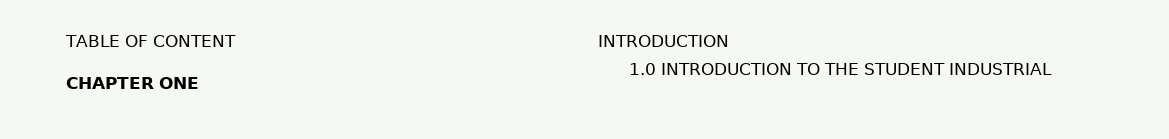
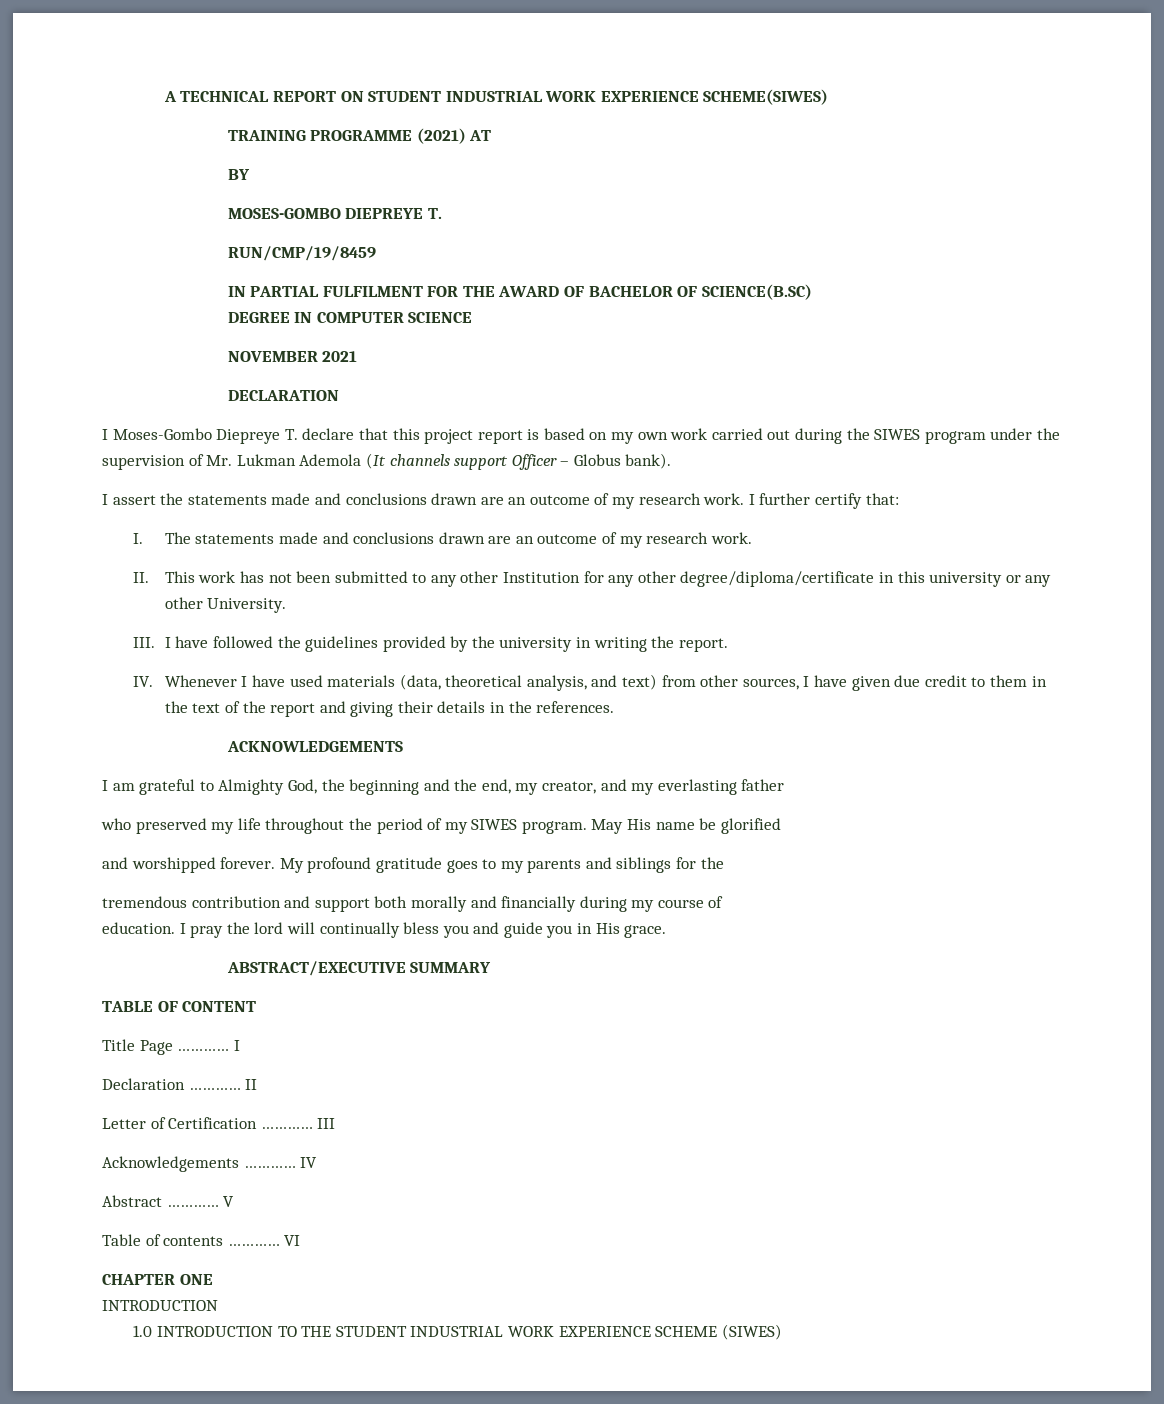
+ A TECHNICAL REPORT ON STUDENT INDUSTRIAL WORK EXPERIENCE SCHEME(SIWES)
+ TRAINING PROGRAMME (2021) AT
+ BY
+ MOSES-GOMBO DIEPREYE T.
+ RUN/CMP/19/8459
+ IN PARTIAL FULFILMENT FOR THE AWARD OF BACHELOR OF SCIENCE(B.SC)
+ DEGREE IN COMPUTER SCIENCE
+ NOVEMBER 2021
+ DECLARATION
+ I Moses-Gombo Diepreye T. declare that this project report is based on my own work carried out during the SIWES program under the supervision of Mr. Lukman Ademola (It channels support Officer – Globus bank).
+ I assert the statements made and conclusions drawn are an outcome of my research work. I further certify that:
+ I. The statements made and conclusions drawn are an outcome of my research work.
+ II. This work has not been submitted to any other Institution for any other degree/diploma/certificate in this university or any other University.
+ III. I have followed the guidelines provided by the university in writing the report.
+ IV. Whenever I have used materials (data, theoretical analysis, and text) from other sources, I have given due credit to them in the text of the report and giving their details in the references.
+ ACKNOWLEDGEMENTS
+ I am grateful to Almighty God, the beginning and the end, my creator, and my everlasting father
+ who preserved my life throughout the period of my SIWES program. May His name be glorified
+ and worshipped forever. My profound gratitude goes to my parents and siblings for the
+ tremendous contribution and support both morally and financially during my course of
+ education. I pray the lord will continually bless you and guide you in His grace.
+ ABSTRACT/EXECUTIVE SUMMARY
  TABLE OF CONTENT
+ Title Page ………… I
+ Declaration ………… II
+ Letter of Certification ………… III
+ Acknowledgements ………… IV
+ Abstract ………… V
+ Table of contents ………… VI
- 1.0 INTRODUCTION TO THE STUDENT INDUSTRIAL
+ 1.0 INTRODUCTION TO THE STUDENT INDUSTRIAL WORK EXPERIENCE SCHEME (SIWES)

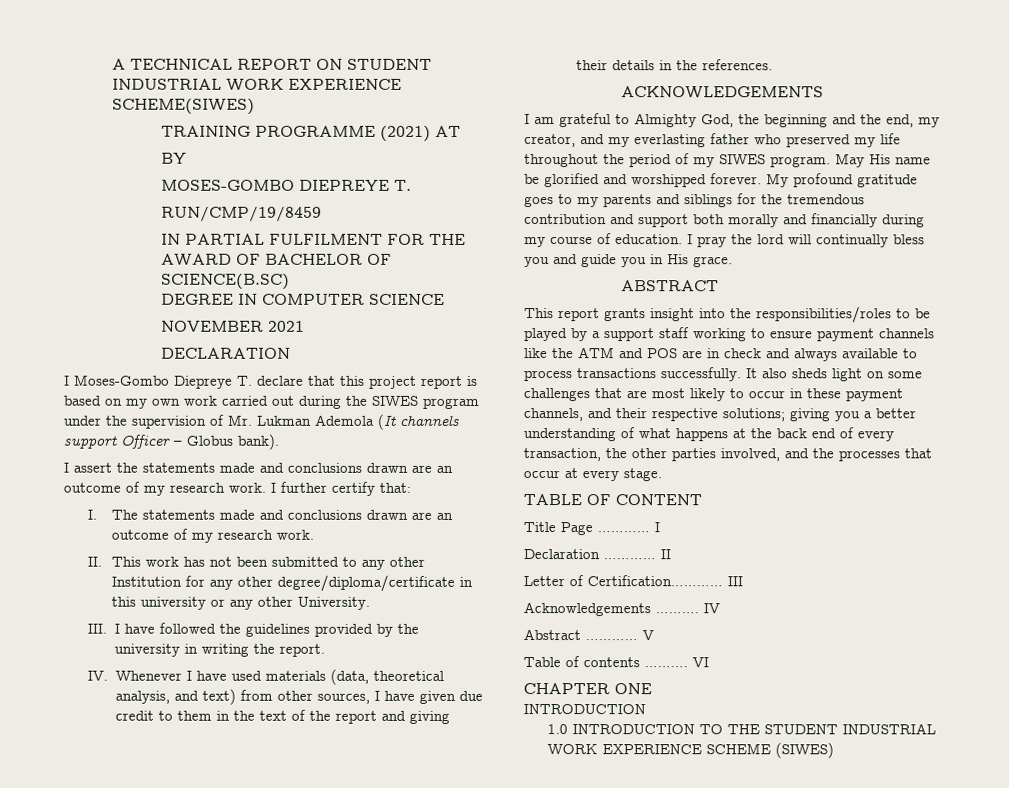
- I am grateful to Almighty God, the beginning and the end, my creator, and my everlasting father
- who preserved my life throughout the period of my SIWES program.
+ I am grateful to Almighty God, the beginning and the end, my creator, and my everlasting father who preserved my life throughout the period of my SIWES program.
- May His name be glorified
- and worshipped forever.
+ May His name be glorified and worshipped forever.
- My profound gratitude goes to my parents and siblings for the
- tremendous contribution and support both morally and financially during my course of
- education.
+ My profound gratitude goes to my parents and siblings for the tremendous contribution and support both morally and financially during my course of education.
- ABSTRACT/EXECUTIVE SUMMARY
+ ABSTRACT
+ This report grants insight into the responsibilities/roles to be played by a support staff working to ensure payment channels like the ATM and POS are in check and always available to process transactions successfully. It also sheds light on some challenges that are most likely to occur in these payment channels, and their respective solutions; giving you a better understanding of what happens at the back end of every transaction, the other parties involved, and the processes that occur at every stage.
- Letter of Certification …………
+ Letter of Certification…………
- Acknowledgements …………
+ Acknowledgements ……….
- Table of contents …………
+ Table of contents ……….

